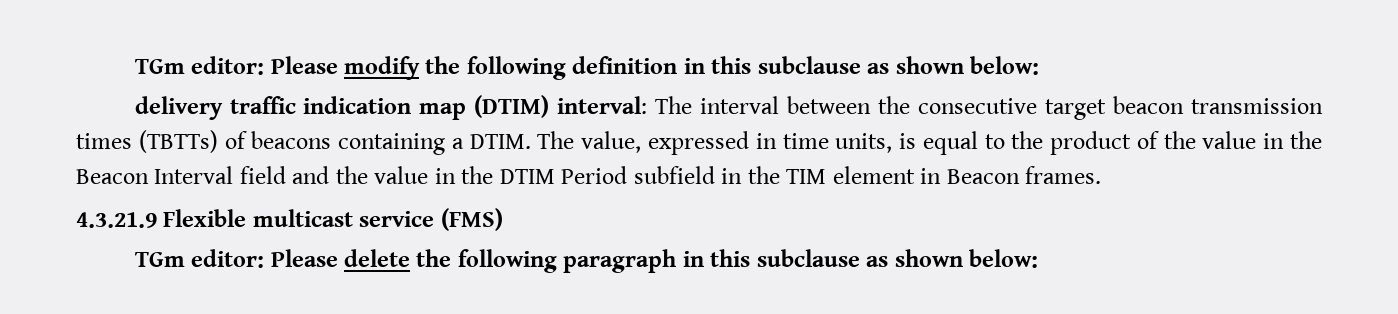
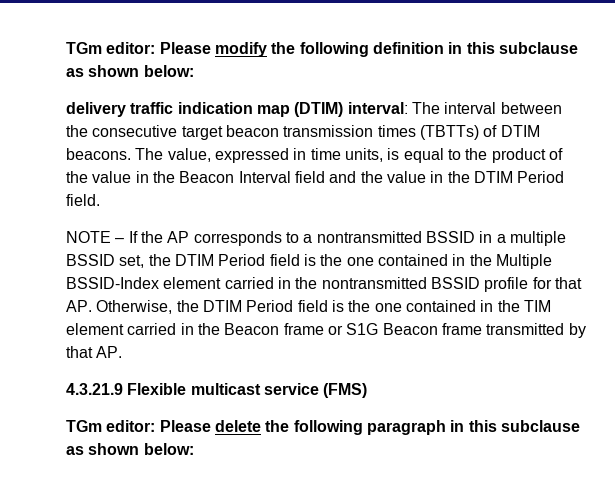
- delivery traffic indication map (DTIM) interval: The interval between the consecutive target beacon transmission times (TBTTs) of beacons containing a DTIM.
+ delivery traffic indication map (DTIM) interval: The interval between the consecutive target beacon transmission times (TBTTs) of DTIM beacons.
- The value, expressed in time units, is equal to the product of the value in the Beacon Interval field and the value in the DTIM Period subfield in the TIM element in Beacon frames.
+ The value, expressed in time units, is equal to the product of the value in the Beacon Interval field and the value in the DTIM Period field.
+ NOTE – If the AP corresponds to a nontransmitted BSSID in a multiple BSSID set, the DTIM Period field is the one contained in the Multiple BSSID-Index element carried in the nontransmitted BSSID profile for that AP. Otherwise, the DTIM Period field is the one contained in the TIM element carried in the Beacon frame or S1G Beacon frame transmitted by that AP.

